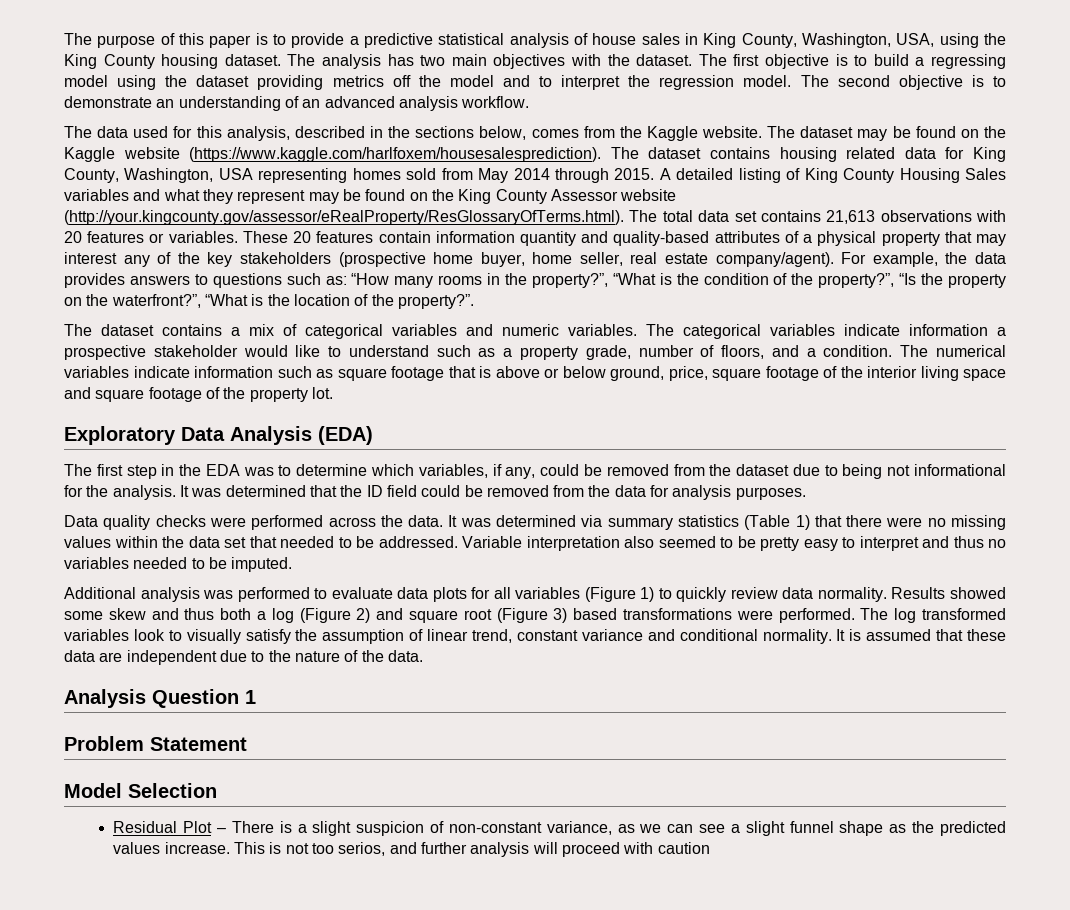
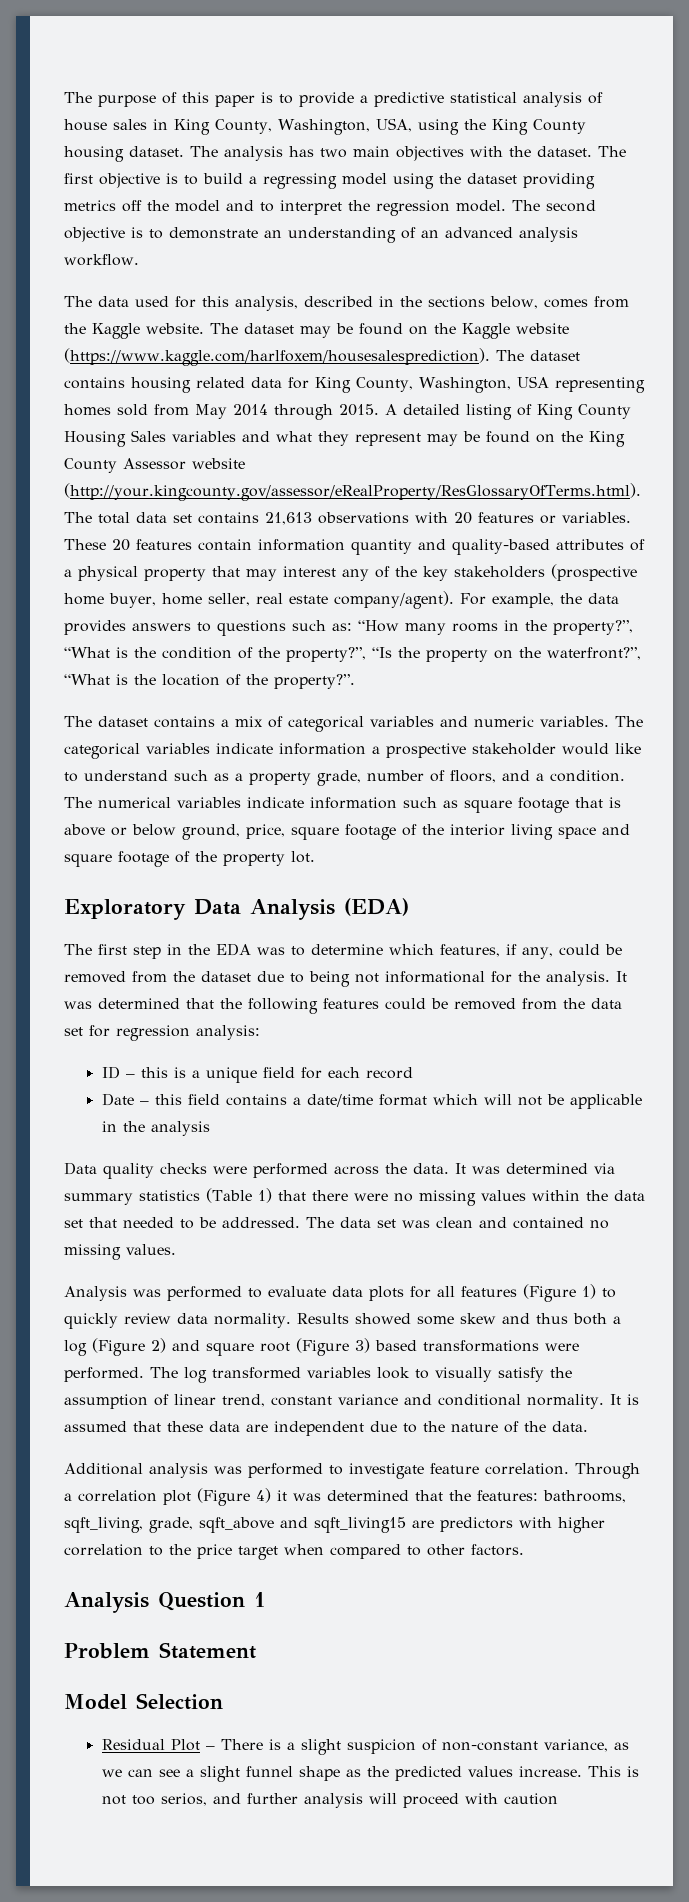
- The first step in the EDA was to determine which variables, if any, could be removed from the dataset due to being not informational for the analysis.
+ The first step in the EDA was to determine which features, if any, could be removed from the dataset due to being not informational for the analysis.
- It was determined that the ID field could be removed from the data for analysis purposes.
+ It was determined that the following features could be removed from the data set for regression analysis:
+ ID – this is a unique field for each record
+ Date – this field contains a date/time format which will not be applicable in the analysis
- Variable interpretation also seemed to be pretty easy to interpret and thus no variables needed to be imputed.
- Additional analysis was performed to evaluate data plots for all variables (Figure 1) to quickly review data normality.
+ The data set was clean and contained no missing values.
+ Analysis was performed to evaluate data plots for all features (Figure 1) to quickly review data normality.
+ Additional analysis was performed to investigate feature correlation. Through a correlation plot (Figure 4) it was determined that the features: bathrooms, sqft_living, grade, sqft_above and sqft_living15 are predictors with higher correlation to the price target when compared to other factors.

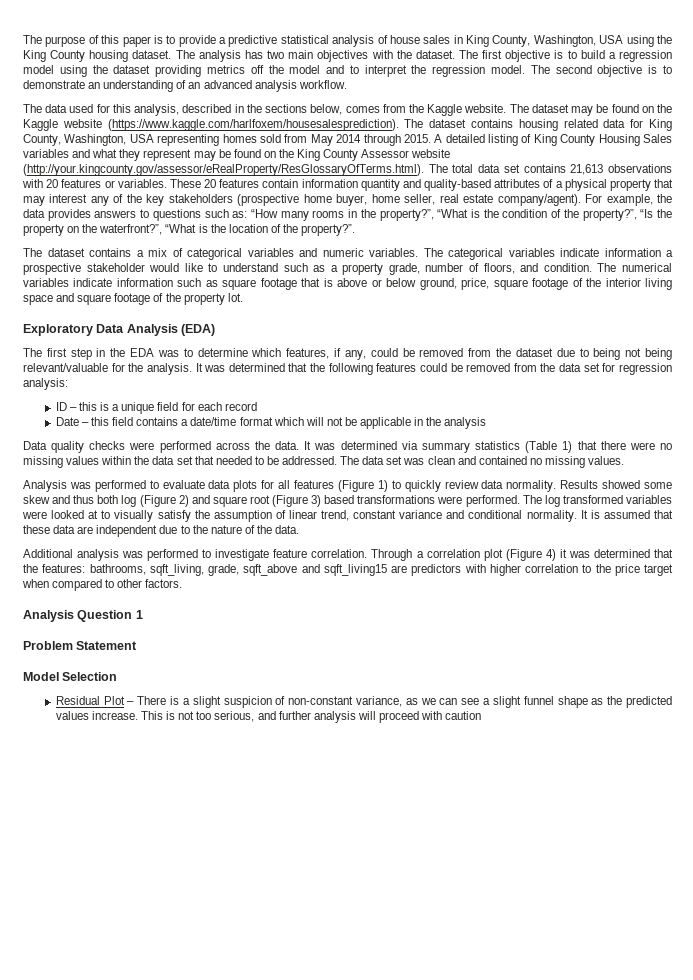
- The purpose of this paper is to provide a predictive statistical analysis of house sales in King County, Washington, USA, using the King County housing dataset.
+ The purpose of this paper is to provide a predictive statistical analysis of house sales in King County, Washington, USA using the King County housing dataset.
- The first objective is to build a regressing model using the dataset providing metrics off the model and to interpret the regression model.
+ The first objective is to build a regression model using the dataset providing metrics off the model and to interpret the regression model.
- The categorical variables indicate information a prospective stakeholder would like to understand such as a property grade, number of floors, and a condition.
+ The categorical variables indicate information a prospective stakeholder would like to understand such as a property grade, number of floors, and condition.
- The first step in the EDA was to determine which features, if any, could be removed from the dataset due to being not informational for the analysis.
+ The first step in the EDA was to determine which features, if any, could be removed from the dataset due to being not being relevant/valuable for the analysis.
- Results showed some skew and thus both a log (Figure 2) and square root (Figure 3) based transformations were performed.
+ Results showed some skew and thus both log (Figure 2) and square root (Figure 3) based transformations were performed.
- The log transformed variables look to visually satisfy the assumption of linear trend, constant variance and conditional normality.
+ The log transformed variables were looked at to visually satisfy the assumption of linear trend, constant variance and conditional normality.
- This is not too serios, and further analysis will proceed with caution
+ This is not too serious, and further analysis will proceed with caution

